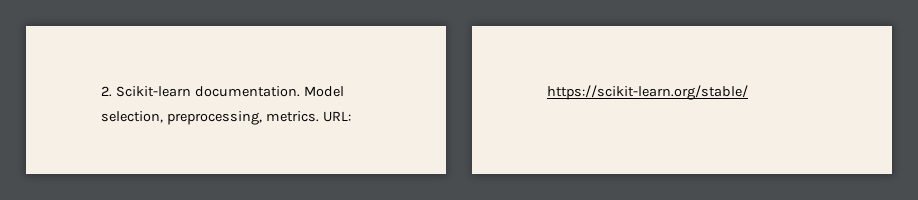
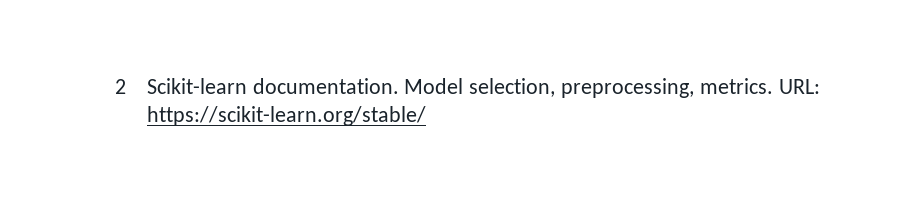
- 2. Scikit-learn documentation.
+ 2 Scikit-learn documentation.

